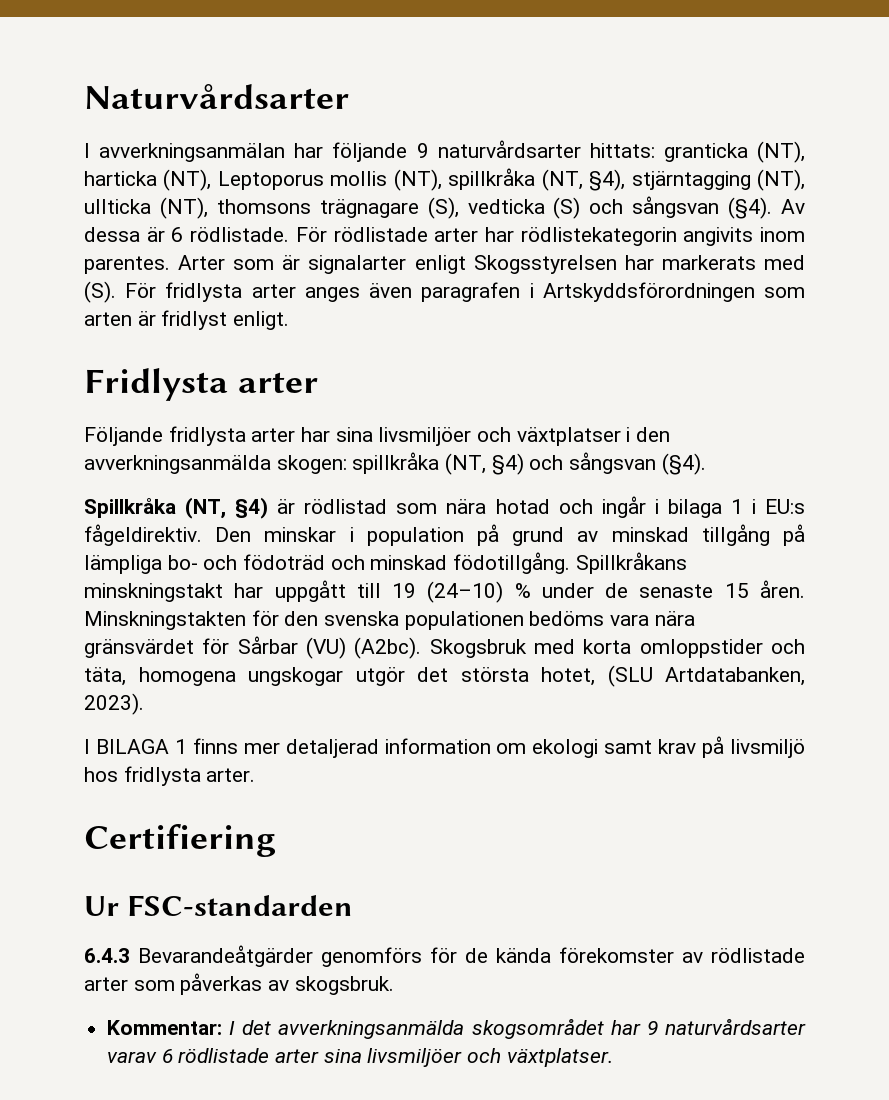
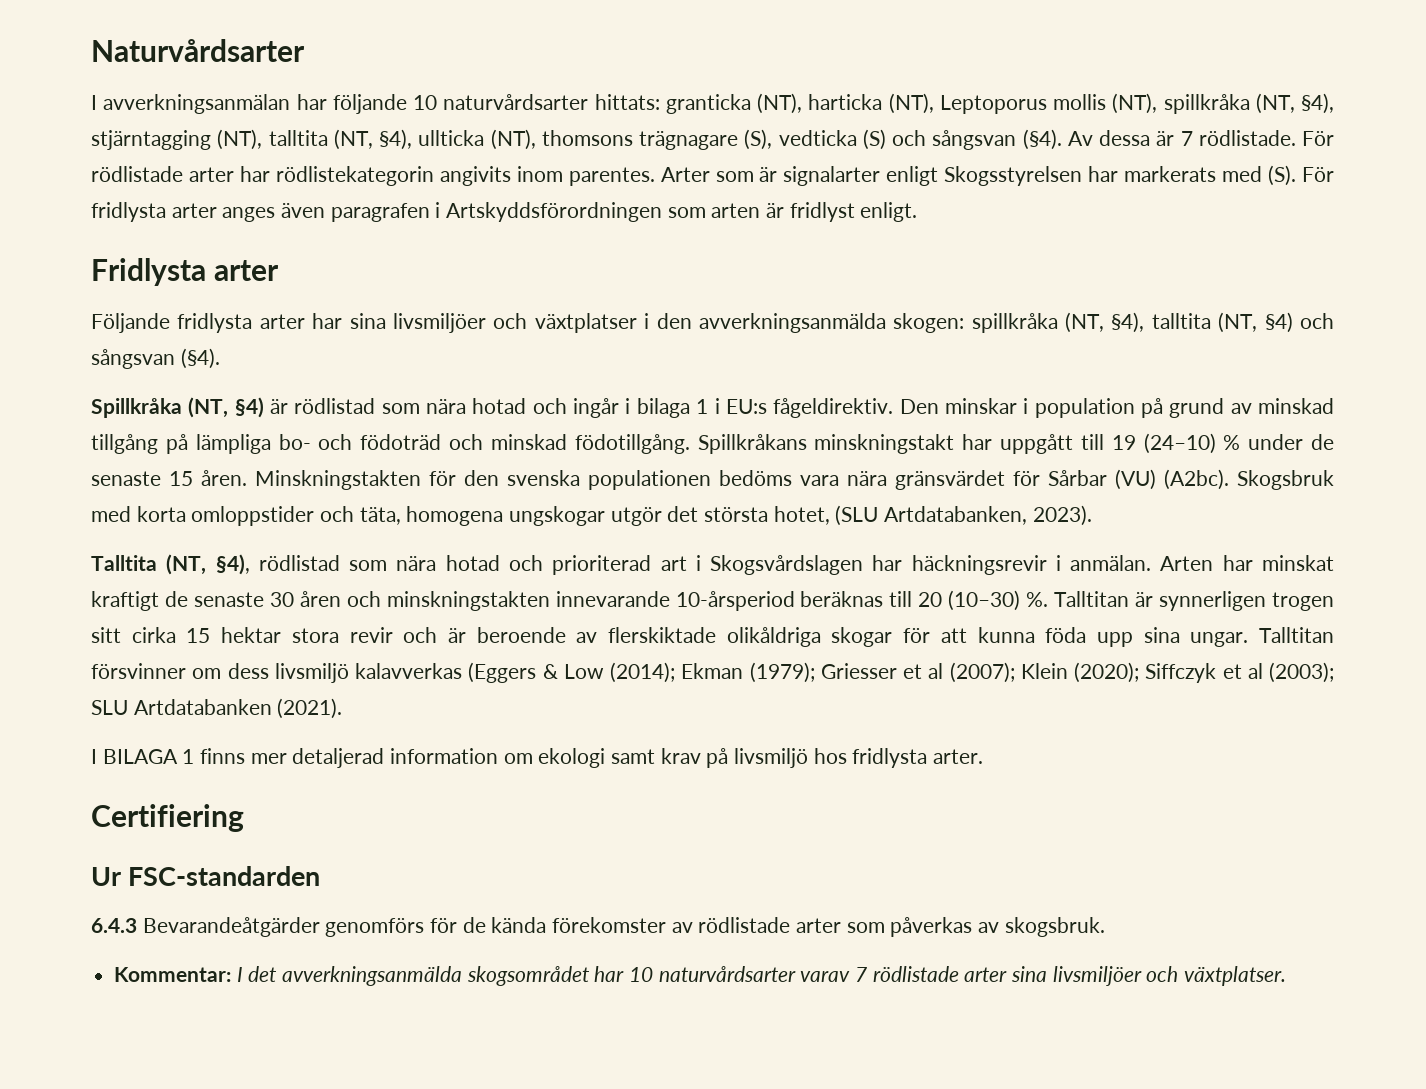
- I avverkningsanmälan har följande 9 naturvårdsarter hittats: granticka (NT), harticka (NT), Leptoporus mollis (NT), spillkråka (NT, §4), stjärntagging (NT), ullticka (NT), thomsons trägnagare (S), vedticka (S) och sångsvan (§4).
+ I avverkningsanmälan har följande 10 naturvårdsarter hittats: granticka (NT), harticka (NT), Leptoporus mollis (NT), spillkråka (NT, §4), stjärntagging (NT), talltita (NT, §4), ullticka (NT), thomsons trägnagare (S), vedticka (S) och sångsvan (§4).
- Av dessa är 6 rödlistade.
+ Av dessa är 7 rödlistade.
- Följande fridlysta arter har sina livsmiljöer och växtplatser i den avverkningsanmälda skogen: spillkråka (NT, §4) och sångsvan (§4).
+ Följande fridlysta arter har sina livsmiljöer och växtplatser i den avverkningsanmälda skogen: spillkråka (NT, §4), talltita (NT, §4) och sångsvan (§4).
+ Talltita (NT, §4), rödlistad som nära hotad och prioriterad art i Skogsvårdslagen har häckningsrevir i anmälan. Arten har minskat kraftigt de senaste 30 åren och minskningstakten innevarande 10-årsperiod beräknas till 20 (10–30) %. Talltitan är synnerligen trogen sitt cirka 15 hektar stora revir och är beroende av flerskiktade olikåldriga skogar för att kunna föda upp sina ungar. Talltitan försvinner om dess livsmiljö kalavverkas (Eggers & Low (2014); Ekman (1979); Griesser et al (2007); Klein (2020); Siffczyk et al (2003); SLU Artdatabanken (2021).
- Kommentar: I det avverkningsanmälda skogsområdet har 9 naturvårdsarter varav 6 rödlistade arter sina livsmiljöer och växtplatser.
+ Kommentar: I det avverkningsanmälda skogsområdet har 10 naturvårdsarter varav 7 rödlistade arter sina livsmiljöer och växtplatser.

